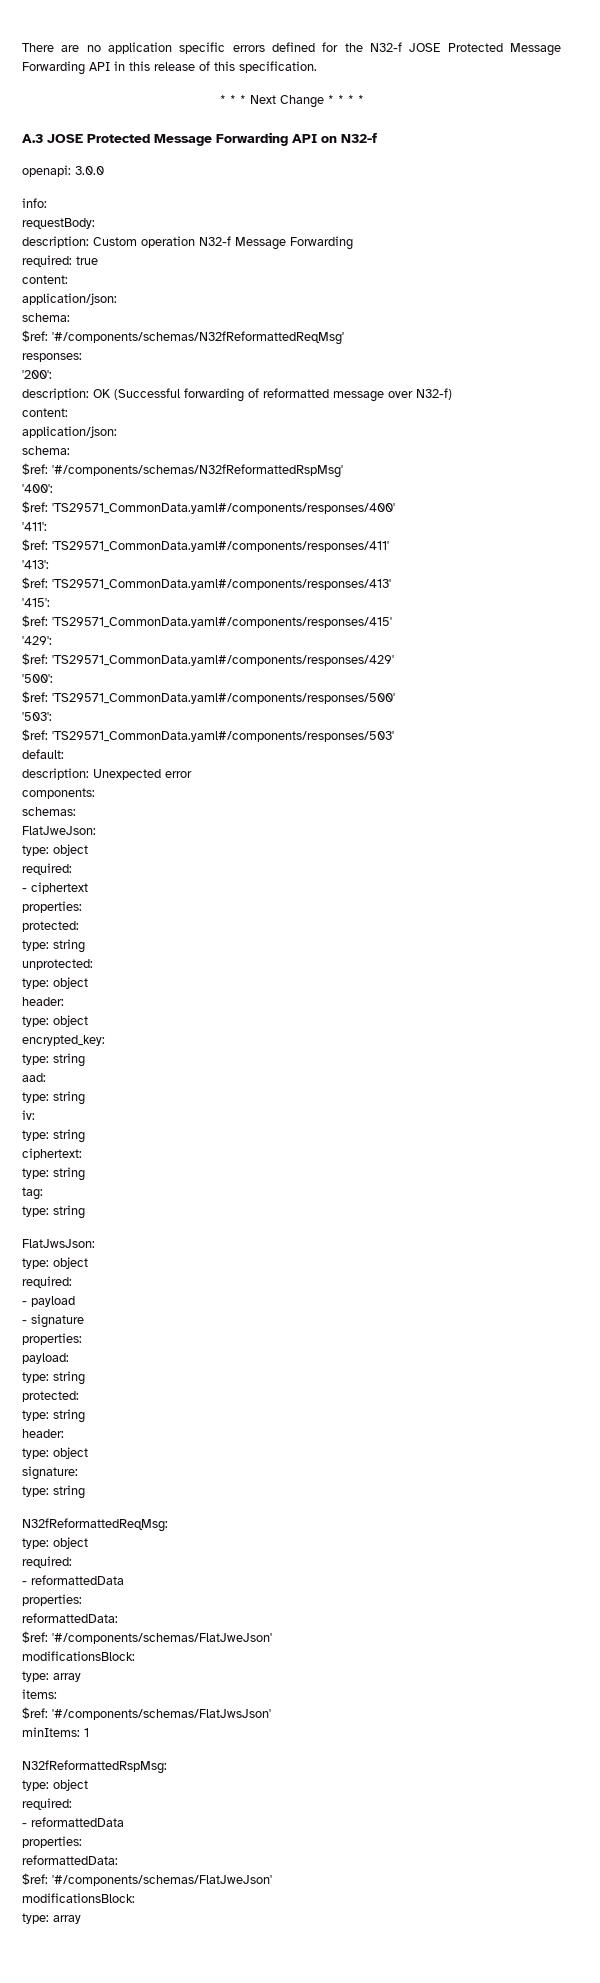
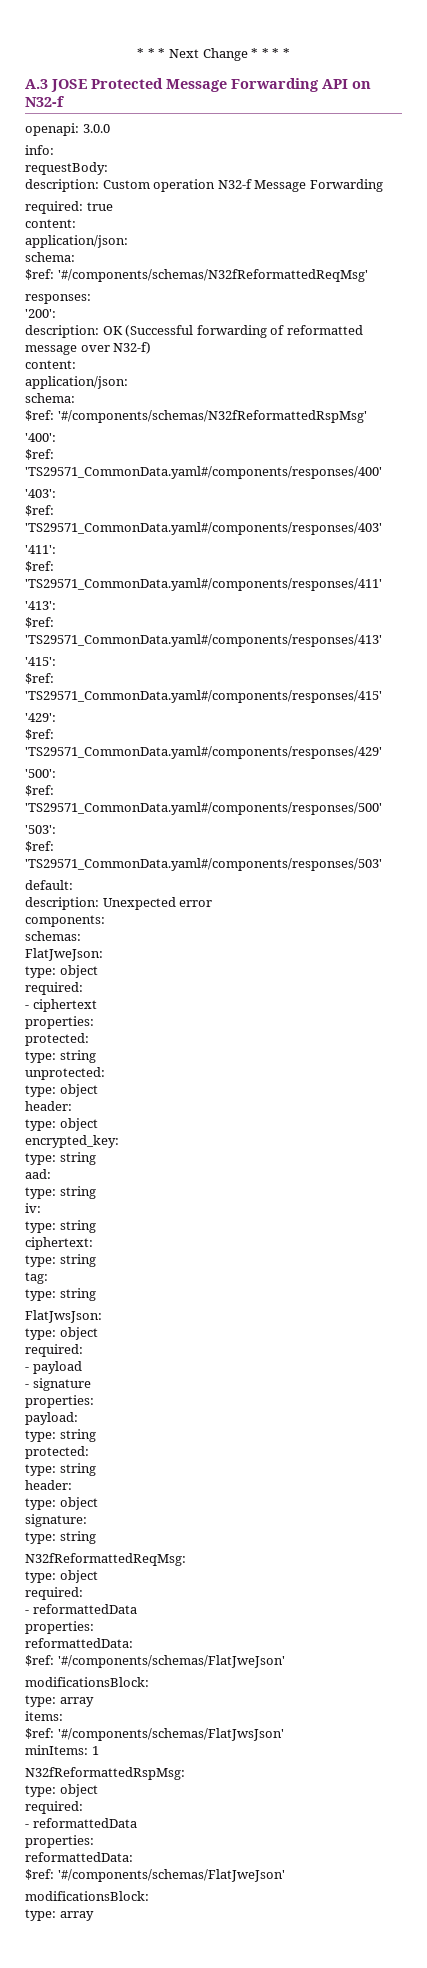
- There are no application specific errors defined for the N32-f JOSE Protected Message Forwarding API in this release of this specification.
+ '403':
+ $ref: 'TS29571_CommonData.yaml#/components/responses/403'

